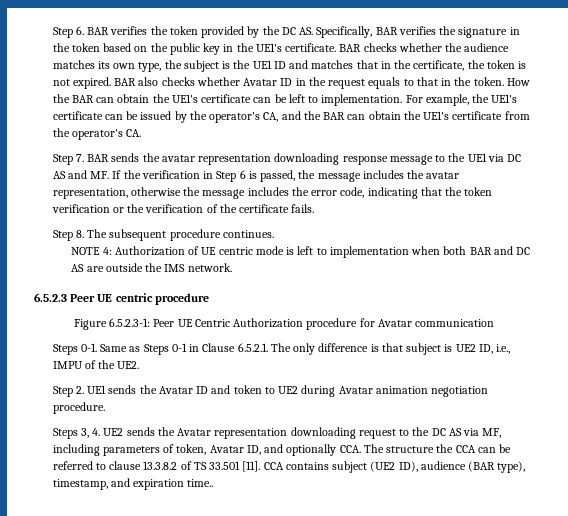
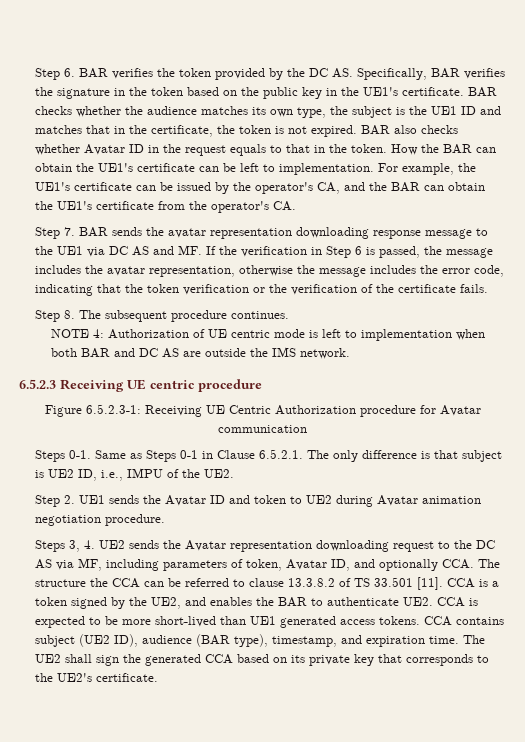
- 6.5.2.3 Peer UE centric procedure
+ 6.5.2.3 Receiving UE centric procedure
- Figure 6.5.2.3-1: Peer UE Centric Authorization procedure for Avatar communication
+ Figure 6.5.2.3-1: Receiving UE Centric Authorization procedure for Avatar communication
- CCA contains subject (UE2 ID), audience (BAR type), timestamp, and expiration time..
+ CCA is a token signed by the UE2, and enables the BAR to authenticate UE2. CCA is expected to be more short-lived than UE1 generated access tokens. CCA contains subject (UE2 ID), audience (BAR type), timestamp, and expiration time. The UE2 shall sign the generated CCA based on its private key that corresponds to the UE2's certificate.

